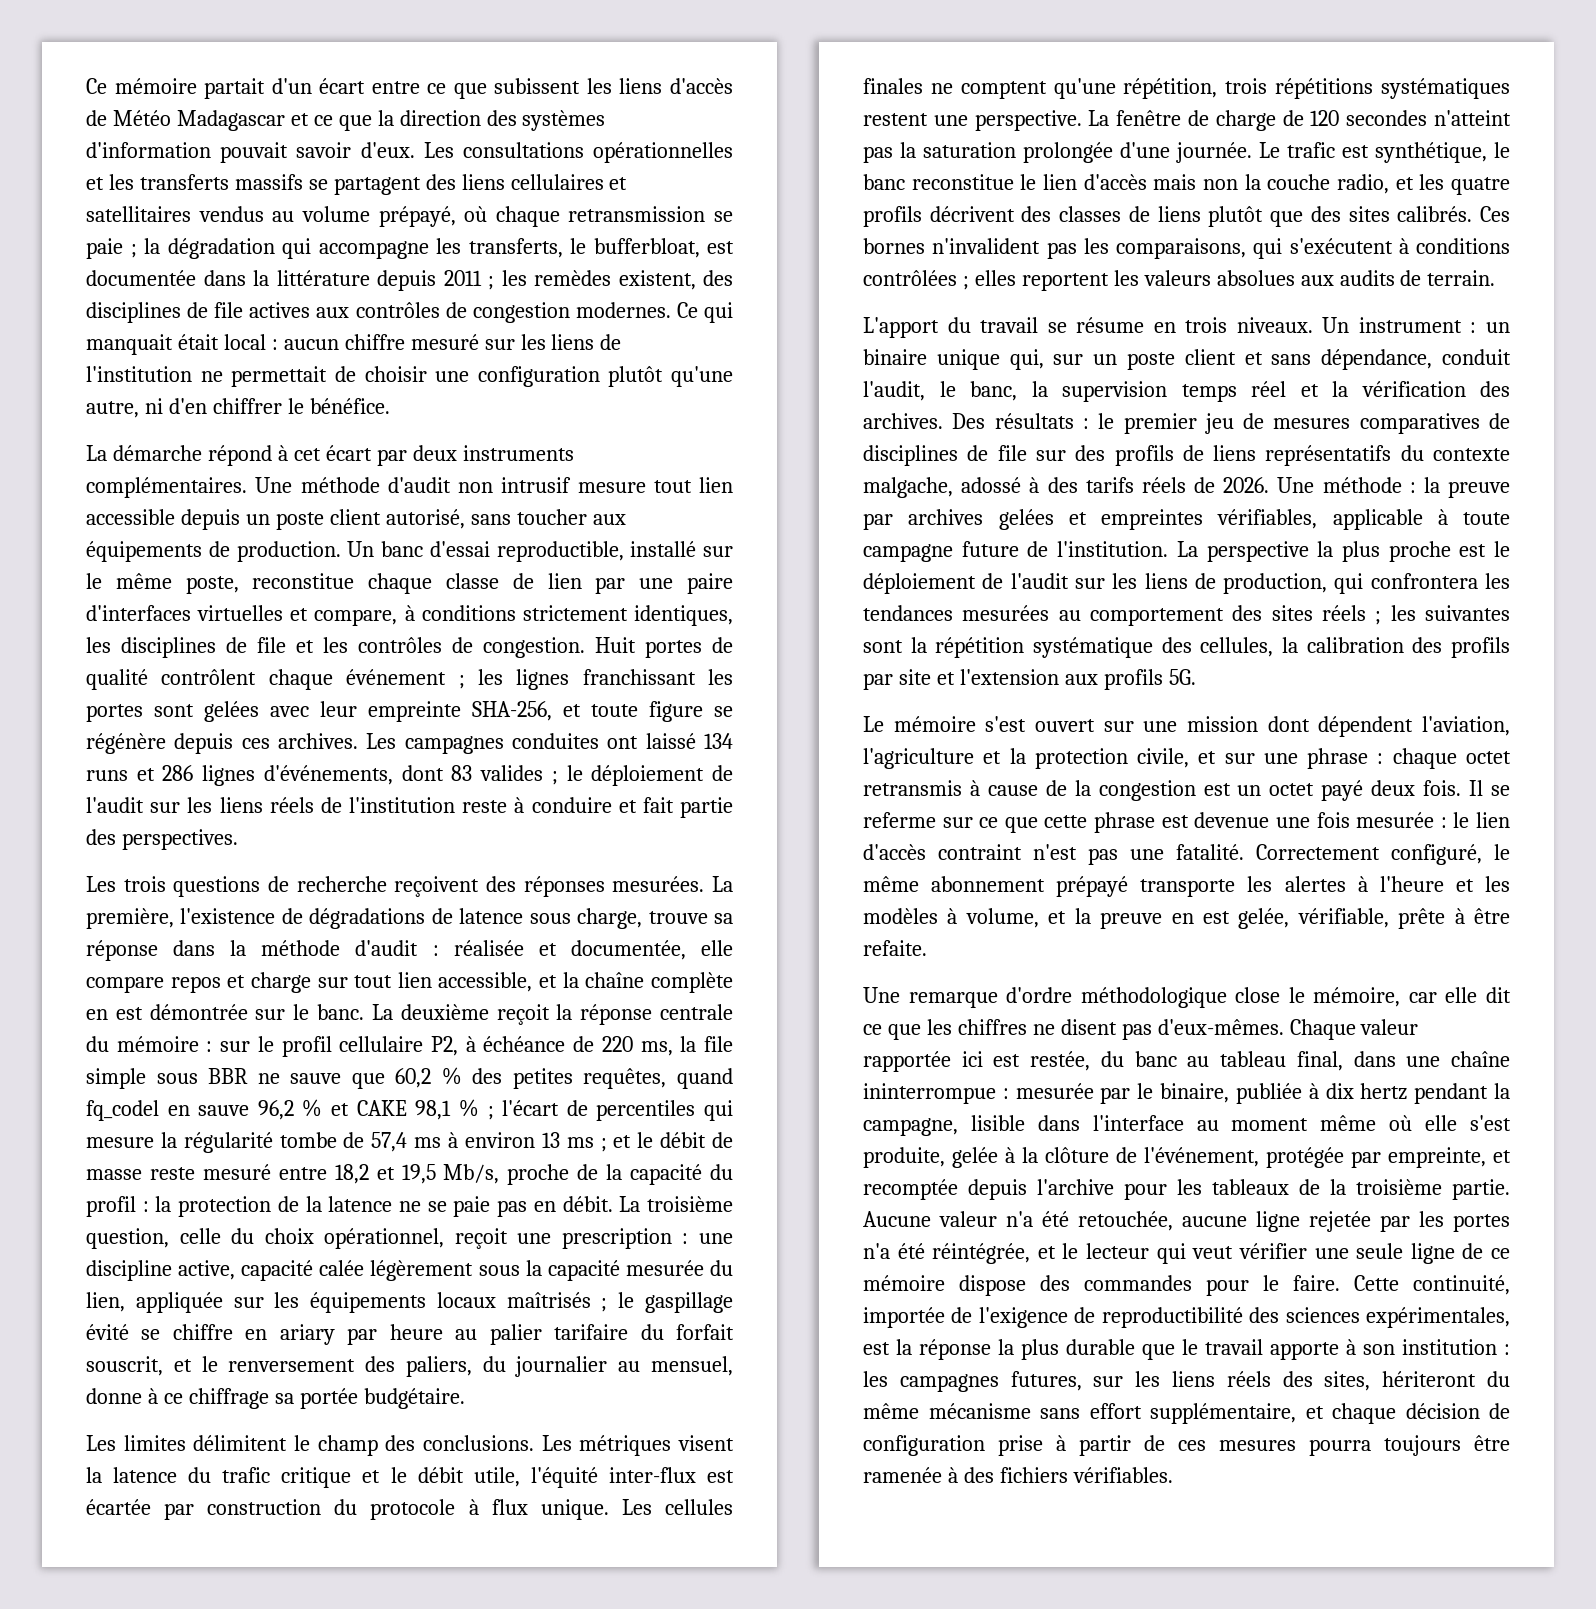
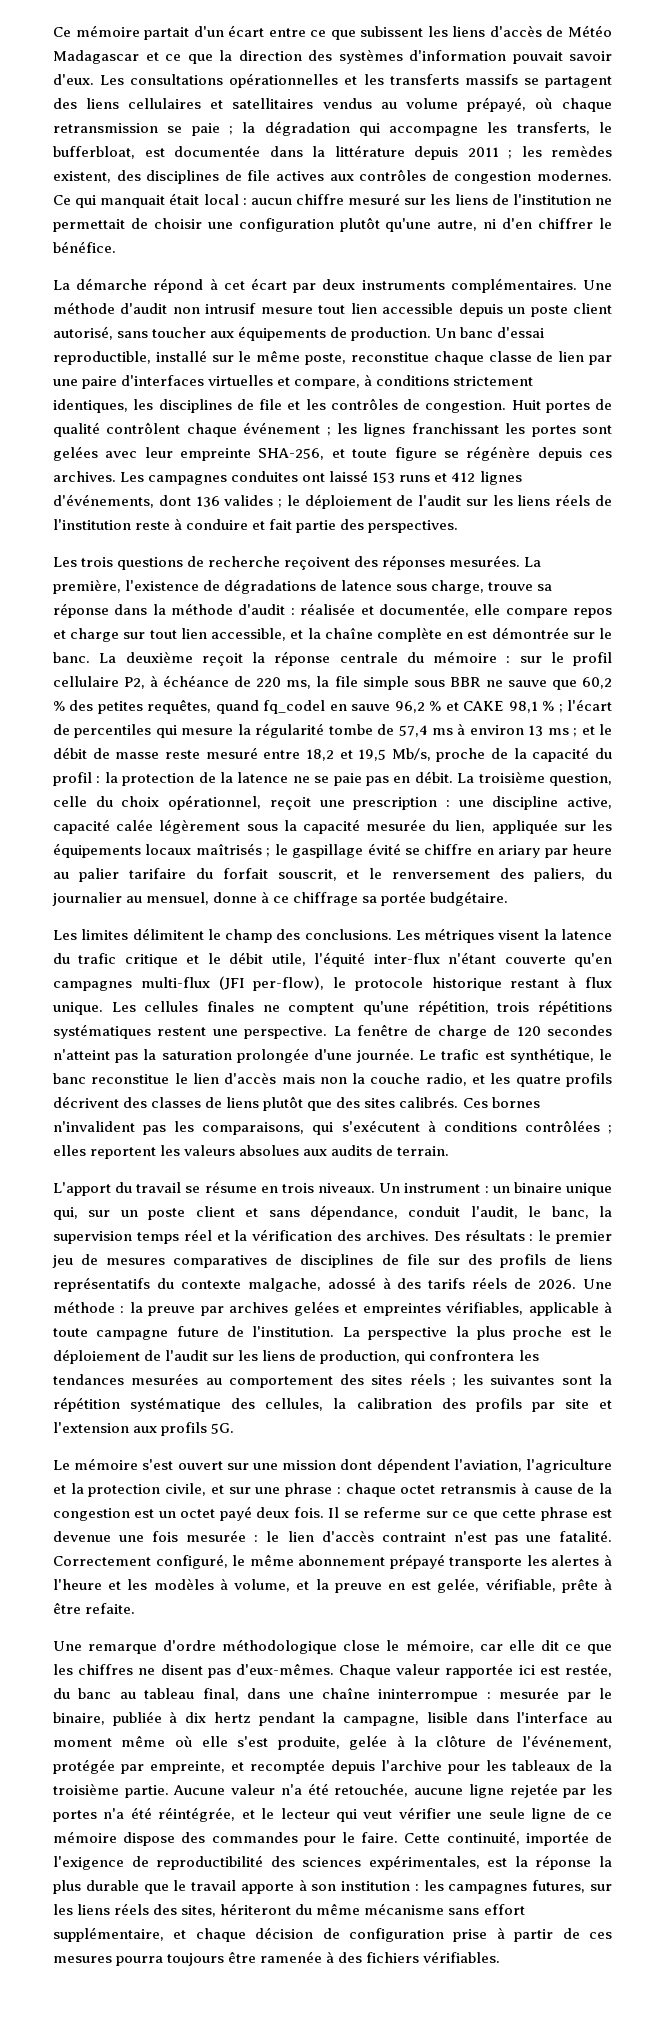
- Les campagnes conduites ont laissé 134 runs et 286 lignes d'événements, dont 83 valides ; le déploiement de l'audit sur les liens réels de l'institution reste à conduire et fait partie des perspectives.
+ Les campagnes conduites ont laissé 153 runs et 412 lignes d'événements, dont 136 valides ; le déploiement de l'audit sur les liens réels de l'institution reste à conduire et fait partie des perspectives.
- Les métriques visent la latence du trafic critique et le débit utile, l'équité inter-flux est écartée par construction du protocole à flux unique.
+ Les métriques visent la latence du trafic critique et le débit utile, l'équité inter-flux n'étant couverte qu'en campagnes multi-flux (JFI per-flow), le protocole historique restant à flux unique.

